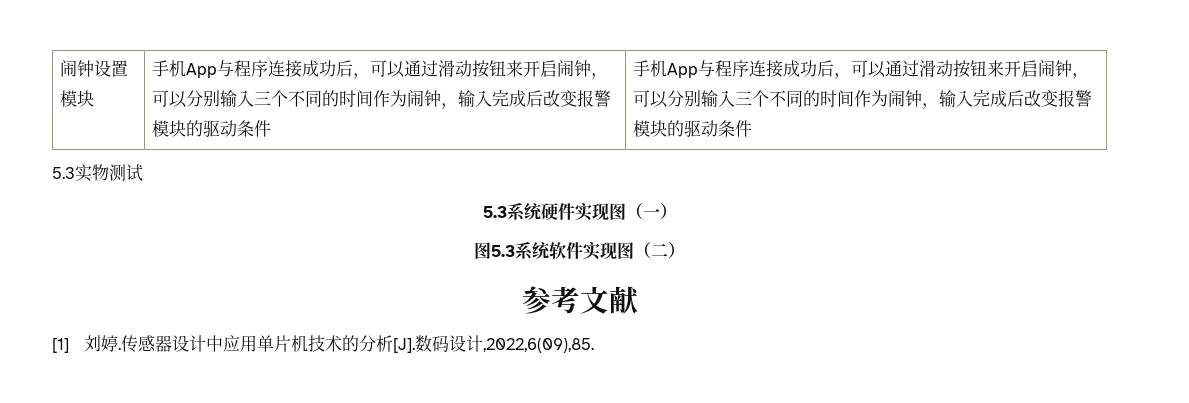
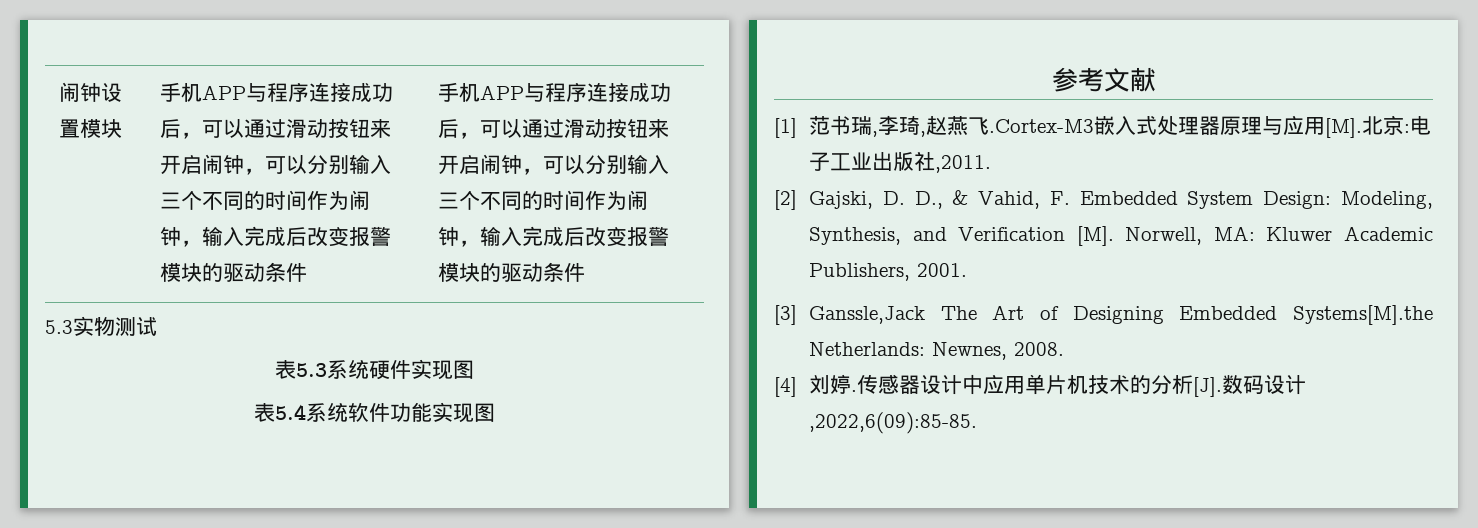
- 闹钟设置模块 | 手机App与程序连接成功后，可以通过滑动按钮来开启闹钟，可以分别输入三个不同的时间作为闹钟，输入完成后改变报警模块的驱动条件 | 手机App与程序连接成功后，可以通过滑动按钮来开启闹钟，可以分别输入三个不同的时间作为闹钟，输入完成后改变报警模块的驱动条件
+ 闹钟设置模块 | 手机APP与程序连接成功后，可以通过滑动按钮来开启闹钟，可以分别输入三个不同的时间作为闹钟，输入完成后改变报警模块的驱动条件 | 手机APP与程序连接成功后，可以通过滑动按钮来开启闹钟，可以分别输入三个不同的时间作为闹钟，输入完成后改变报警模块的驱动条件
- 5.3系统硬件实现图（一）
- 图5.3系统软件实现图（二）
+ 表5.3系统硬件实现图
+ 表5.4系统软件功能实现图
- [1]刘婷.
+ [1]范书瑞,李琦,赵燕飞.Cortex-M3嵌入式处理器原理与应用[M].北京:电子工业出版社,2011.
+ [2] Gajski, D. D., & Vahid, F. Embedded System Design: Modeling, Synthesis, and Verification [M]. Norwell, MA: Kluwer Academic Publishers, 2001.
+ [3] Ganssle,Jack The Art of Designing Embedded Systems[M].the Netherlands: Newnes, 2008.
+ [4]刘婷.
- 传感器设计中应用单片机技术的分析[J].数码设计,2022,6(09),85.
+ 传感器设计中应用单片机技术的分析[J].数码设计,2022,6(09):85-85.

